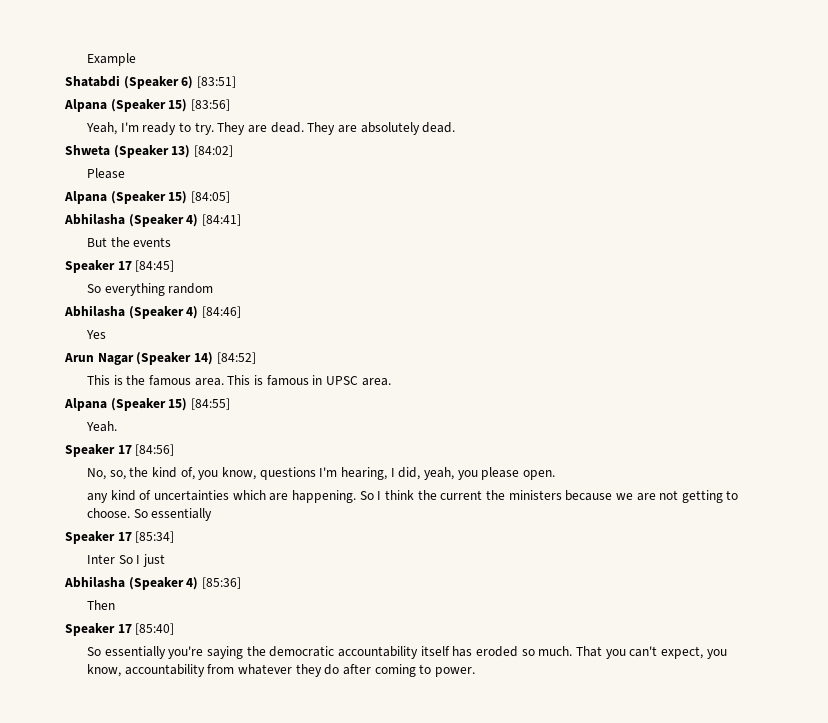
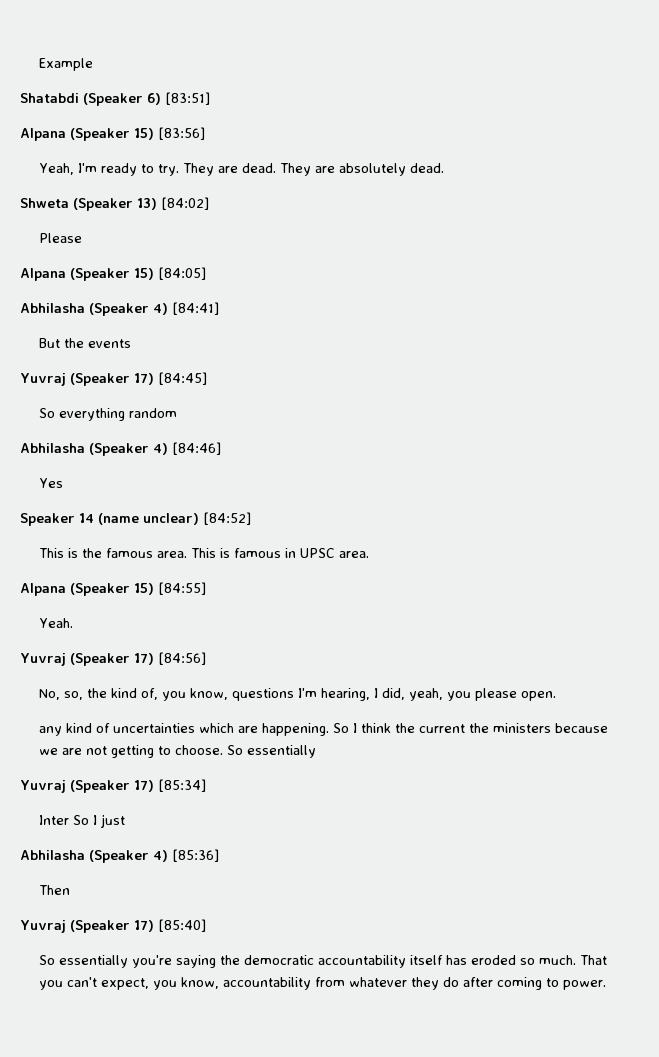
- Speaker 17 [84:45]
+ Yuvraj (Speaker 17) [84:45]
- Arun Nagar (Speaker 14) [84:52]
+ Speaker 14 (name unclear) [84:52]
- Speaker 17 [84:56]
+ Yuvraj (Speaker 17) [84:56]
- Speaker 17 [85:34]
+ Yuvraj (Speaker 17) [85:34]
- Speaker 17 [85:40]
+ Yuvraj (Speaker 17) [85:40]

